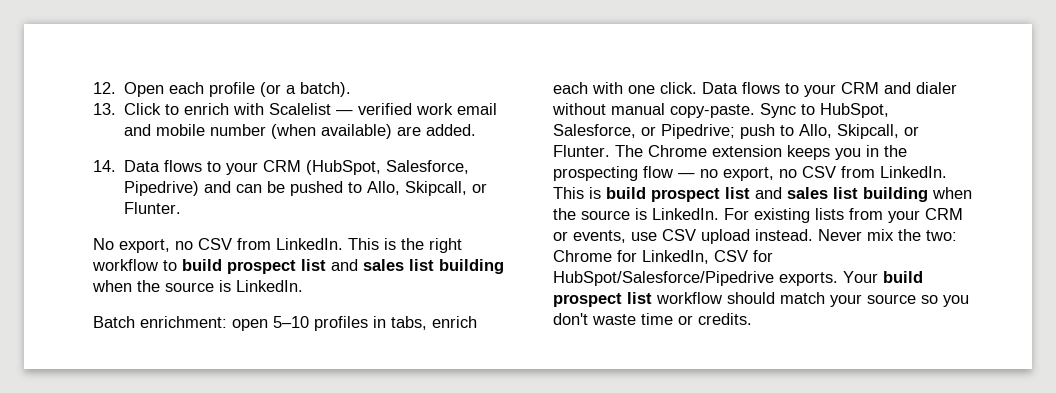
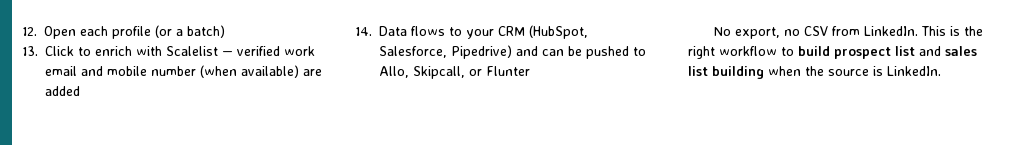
- 12. Open each profile (or a batch).
+ 12. Open each profile (or a batch)
- 13. Click to enrich with Scalelist — verified work email and mobile number (when available) are added.
+ 13. Click to enrich with Scalelist — verified work email and mobile number (when available) are added
- 14. Data flows to your CRM (HubSpot, Salesforce, Pipedrive) and can be pushed to Allo, Skipcall, or Flunter.
+ 14. Data flows to your CRM (HubSpot, Salesforce, Pipedrive) and can be pushed to Allo, Skipcall, or Flunter
- Batch enrichment: open 5–10 profiles in tabs, enrich each with one click. Data flows to your CRM and dialer without manual copy-paste. Sync to HubSpot, Salesforce, or Pipedrive; push to Allo, Skipcall, or Flunter. The Chrome extension keeps you in the prospecting flow — no export, no CSV from LinkedIn. This is build prospect list and sales list building when the source is LinkedIn. For existing lists from your CRM or events, use CSV upload instead. Never mix the two: Chrome for LinkedIn, CSV for HubSpot/Salesforce/Pipedrive exports. Your build prospect list workflow should match your source so you don't waste time or credits.

